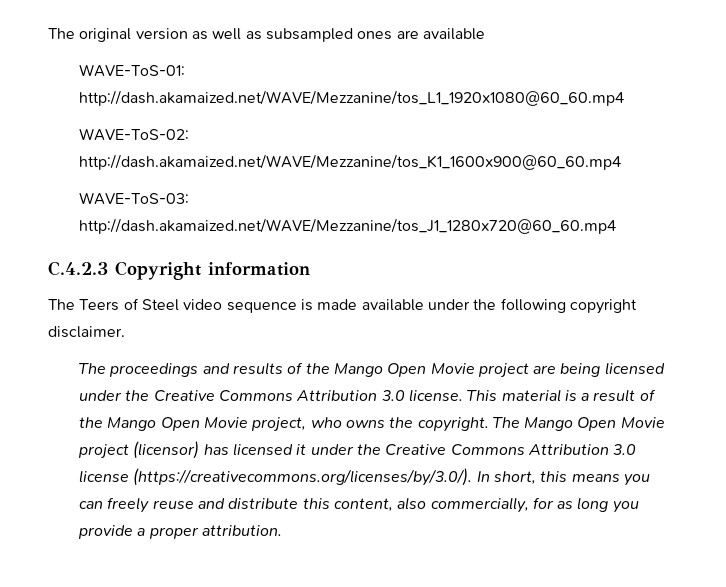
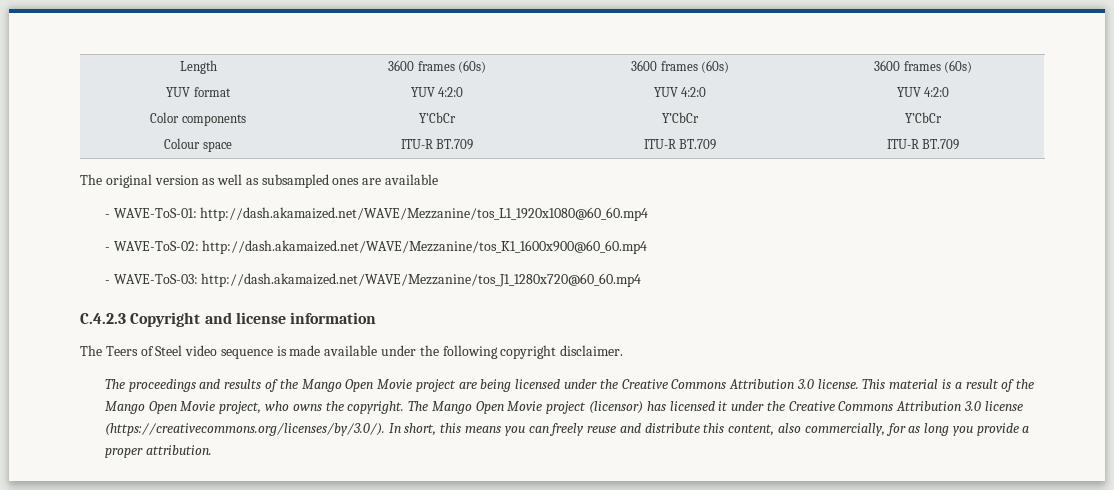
+ Length | 3600 frames (60s) | 3600 frames (60s) | 3600 frames (60s)
+ YUV format | YUV 4:2:0 | YUV 4:2:0 | YUV 4:2:0
+ Color components | Y’CbCr | Y’CbCr | Y’CbCr
+ Colour space | ITU-R BT.709 | ITU-R BT.709 | ITU-R BT.709
- WAVE-ToS-01: http://dash.akamaized.net/WAVE/Mezzanine/tos_L1_1920x1080@60_60.mp4
+ - WAVE-ToS-01: http://dash.akamaized.net/WAVE/Mezzanine/tos_L1_1920x1080@60_60.mp4
- WAVE-ToS-02: http://dash.akamaized.net/WAVE/Mezzanine/tos_K1_1600x900@60_60.mp4
+ - WAVE-ToS-02: http://dash.akamaized.net/WAVE/Mezzanine/tos_K1_1600x900@60_60.mp4
- WAVE-ToS-03: http://dash.akamaized.net/WAVE/Mezzanine/tos_J1_1280x720@60_60.mp4
+ - WAVE-ToS-03: http://dash.akamaized.net/WAVE/Mezzanine/tos_J1_1280x720@60_60.mp4
- C.4.2.3 Copyright information
+ C.4.2.3 Copyright and license information

